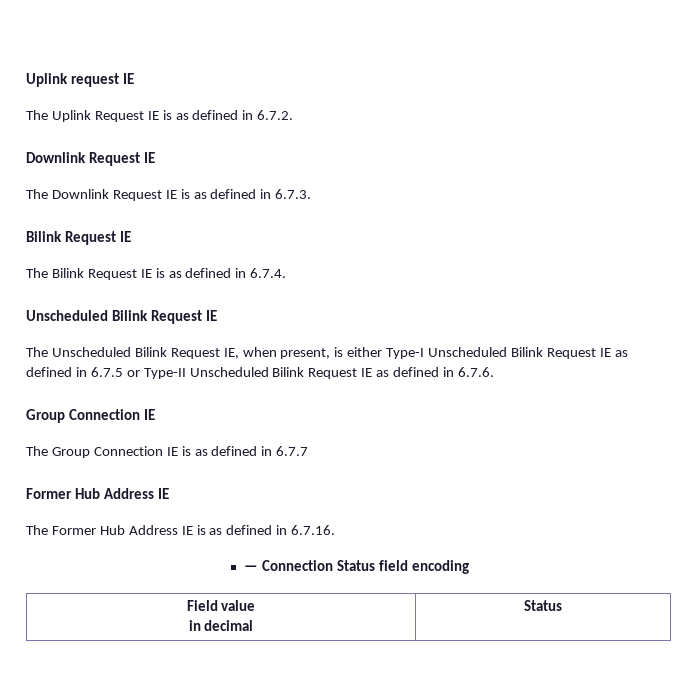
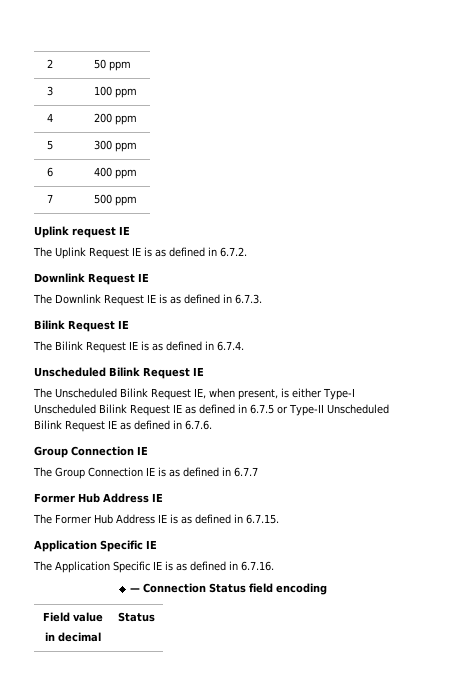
+ 2 | 50 ppm
+ 3 | 100 ppm
+ 4 | 200 ppm
+ 5 | 300 ppm
+ 6 | 400 ppm
+ 7 | 500 ppm
- The Former Hub Address IE is as defined in 6.7.16.
+ The Former Hub Address IE is as defined in 6.7.15.
+ Application Specific IE
+ The Application Specific IE is as defined in 6.7.16.

